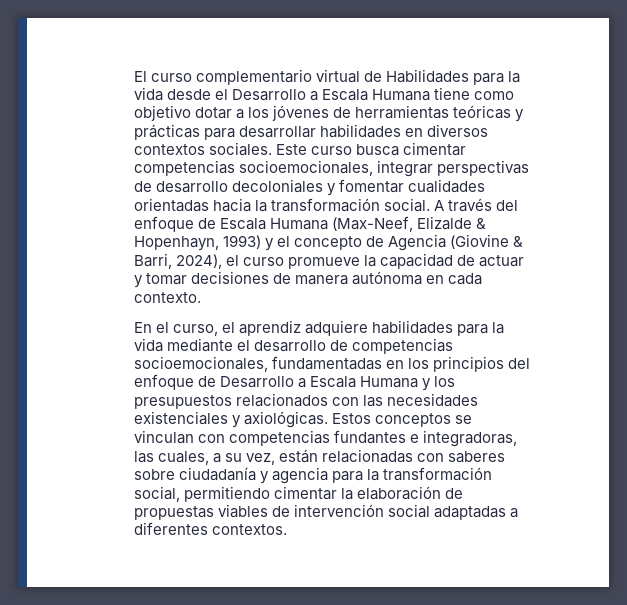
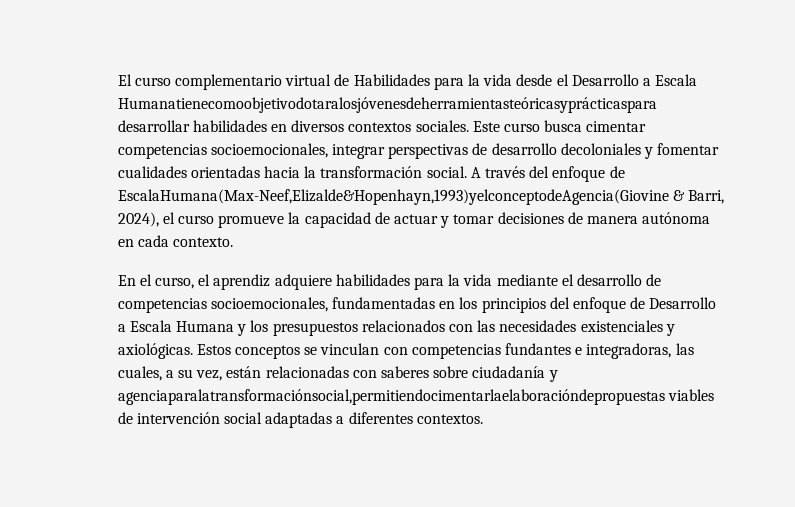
- El curso complementario virtual de Habilidades para la vida desde el Desarrollo a Escala Humana tiene como objetivo dotar a los jóvenes de herramientas teóricas y prácticas para desarrollar habilidades en diversos contextos sociales.
+ El curso complementario virtual de Habilidades para la vida desde el Desarrollo a Escala Humanatienecomoobjetivodotaralosjóvenesdeherramientasteóricasyprácticaspara desarrollar habilidades en diversos contextos sociales.
- A través del enfoque de Escala Humana (Max-Neef, Elizalde & Hopenhayn, 1993) y el concepto de Agencia (Giovine & Barri, 2024), el curso promueve la capacidad de actuar y tomar decisiones de manera autónoma en cada contexto.
+ A través del enfoque de EscalaHumana(Max-Neef,Elizalde&Hopenhayn,1993)yelconceptodeAgencia(Giovine & Barri, 2024), el curso promueve la capacidad de actuar y tomar decisiones de manera autónoma en cada contexto.
- Estos conceptos se vinculan con competencias fundantes e integradoras, las cuales, a su vez, están relacionadas con saberes sobre ciudadanía y agencia para la transformación social, permitiendo cimentar la elaboración de propuestas viables de intervención social adaptadas a diferentes contextos.
+ Estos conceptos se vinculan con competencias fundantes e integradoras, las cuales, a su vez, están relacionadas con saberes sobre ciudadanía y agenciaparalatransformaciónsocial,permitiendocimentarlaelaboracióndepropuestas viables de intervención social adaptadas a diferentes contextos.

